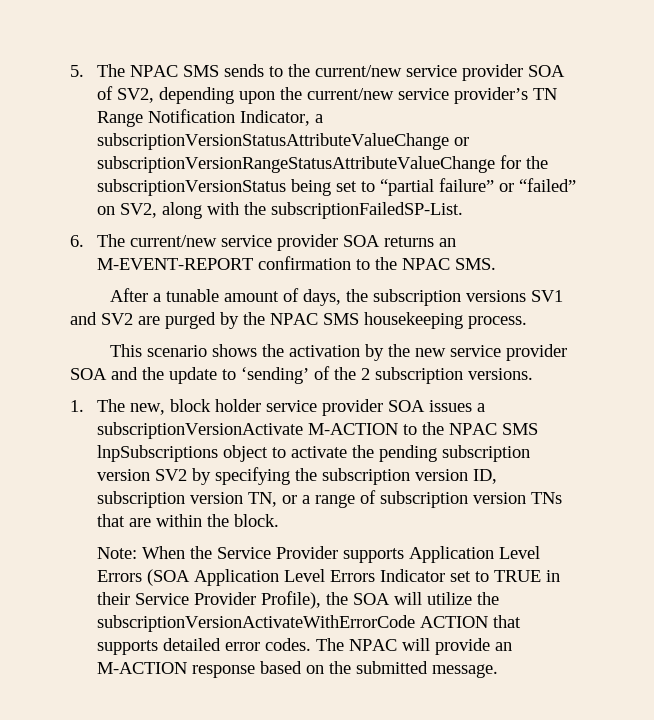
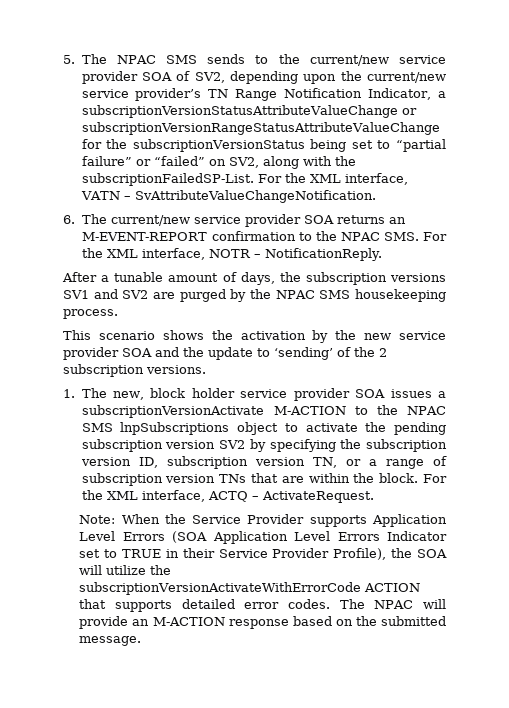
+ For the XML interface, VATN – SvAttributeValueChangeNotification.
- 6. The current/new service provider SOA returns an M-EVENT-REPORT confirmation to the NPAC SMS.
+ 6. The current/new service provider SOA returns an M-EVENT-REPORT confirmation to the NPAC SMS. For the XML interface, NOTR – NotificationReply.
+ For the XML interface, ACTQ – ActivateRequest.

